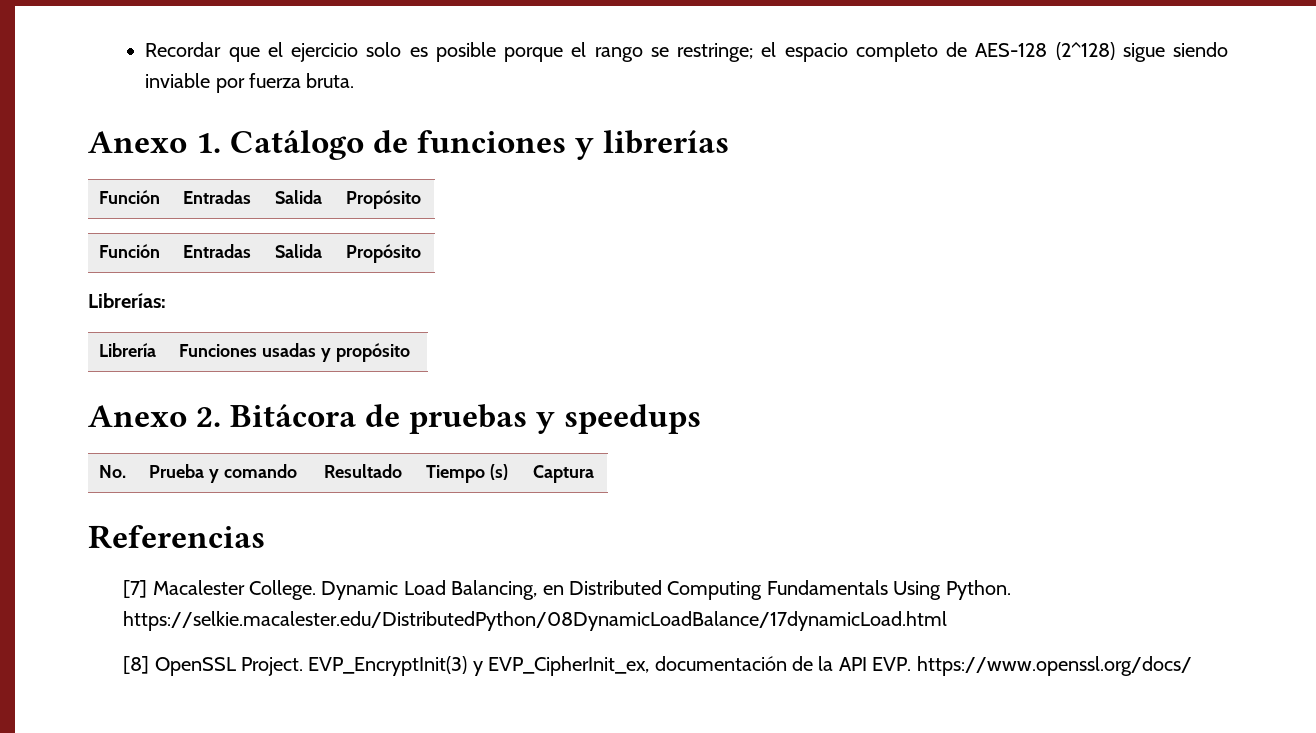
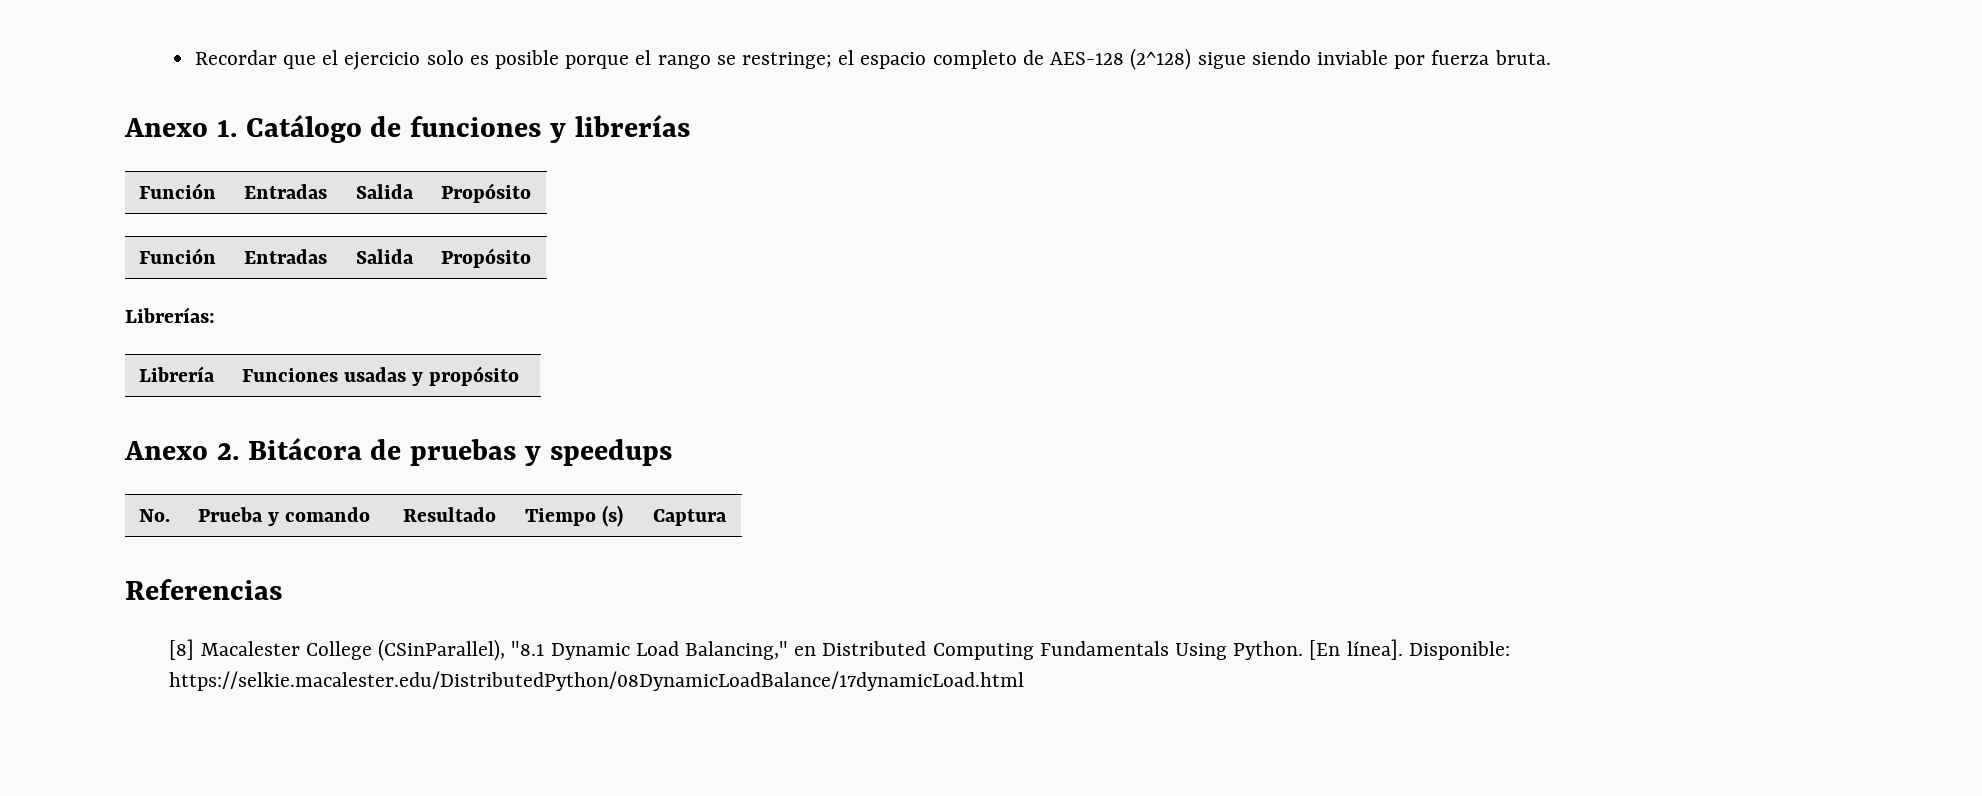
- [7] Macalester College. Dynamic Load Balancing, en Distributed Computing Fundamentals Using Python. https://selkie.macalester.edu/DistributedPython/08DynamicLoadBalance/17dynamicLoad.html
- [8] OpenSSL Project. EVP_EncryptInit(3) y EVP_CipherInit_ex, documentación de la API EVP. https://www.openssl.org/docs/
+ [8] Macalester College (CSinParallel), "8.1 Dynamic Load Balancing," en Distributed Computing Fundamentals Using Python. [En línea]. Disponible: https://selkie.macalester.edu/DistributedPython/08DynamicLoadBalance/17dynamicLoad.html

